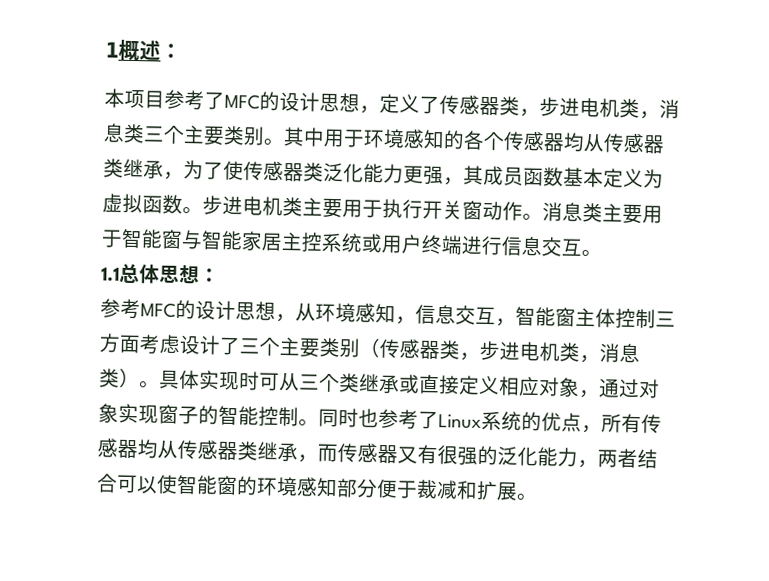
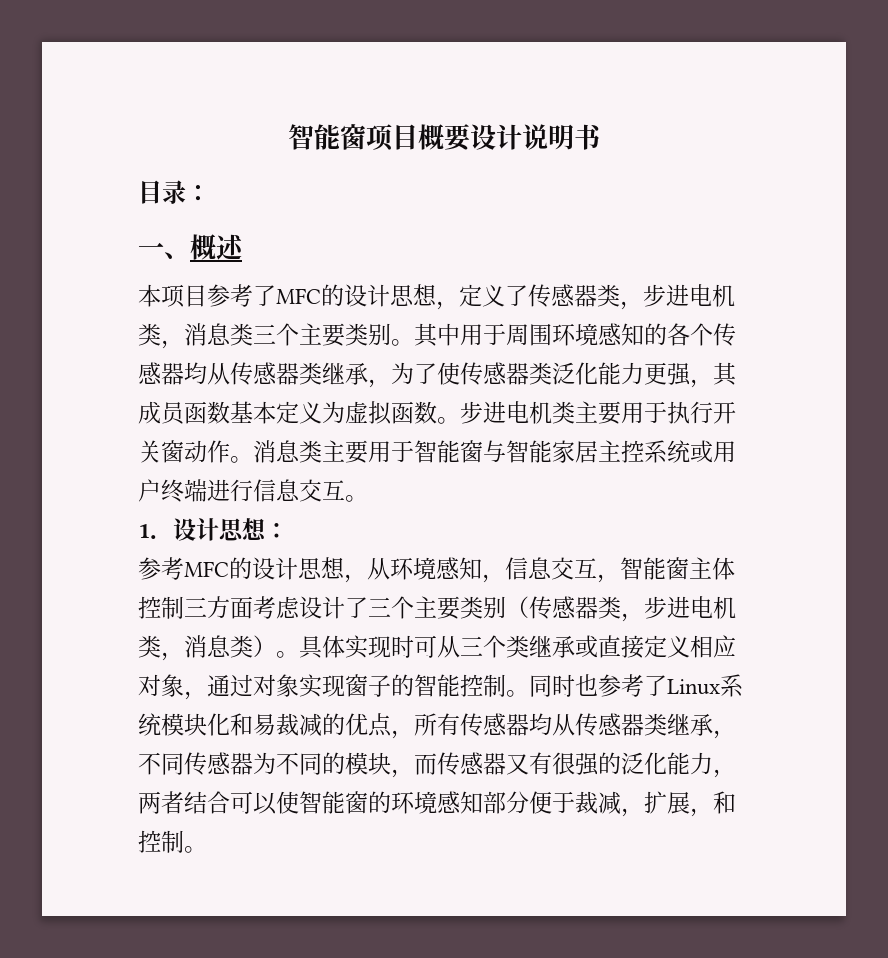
- 1概述：
+ 智能窗项目概要设计说明书
+ 目录：
+ 一、概述
- 其中用于环境感知的各个传感器均从传感器类继承，为了使传感器类泛化能力更强，其成员函数基本定义为虚拟函数。
+ 其中用于周围环境感知的各个传感器均从传感器类继承，为了使传感器类泛化能力更强，其成员函数基本定义为虚拟函数。
- 1.1总体思想：
+ 1．设计思想：
- 同时也参考了Linux系统的优点，所有传感器均从传感器类继承，而传感器又有很强的泛化能力，两者结合可以使智能窗的环境感知部分便于裁减和扩展。
+ 同时也参考了Linux系统模块化和易裁减的优点，所有传感器均从传感器类继承，不同传感器为不同的模块，而传感器又有很强的泛化能力，两者结合可以使智能窗的环境感知部分便于裁减，扩展，和控制。

